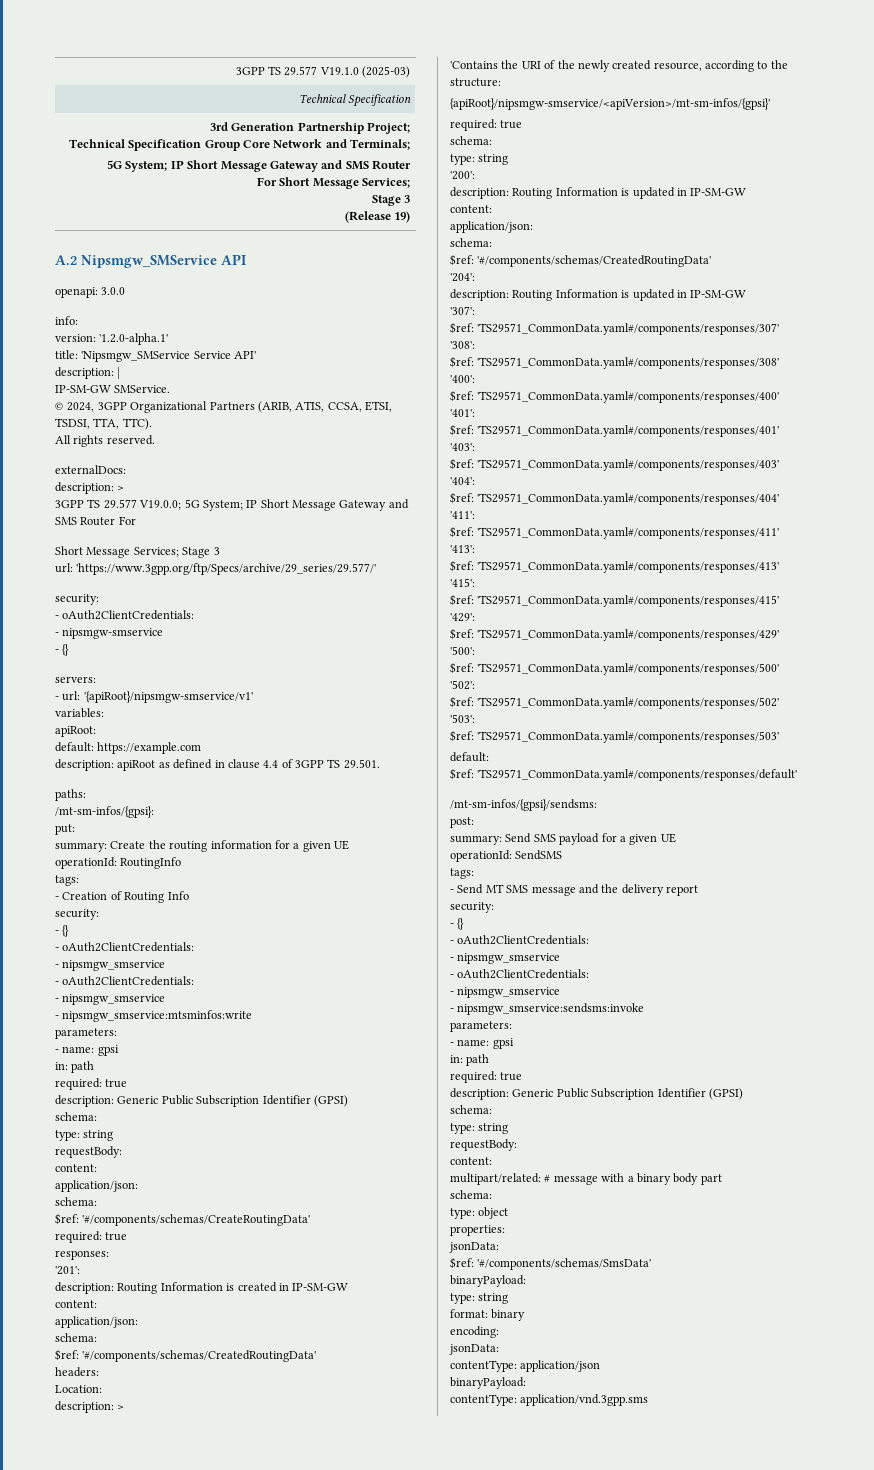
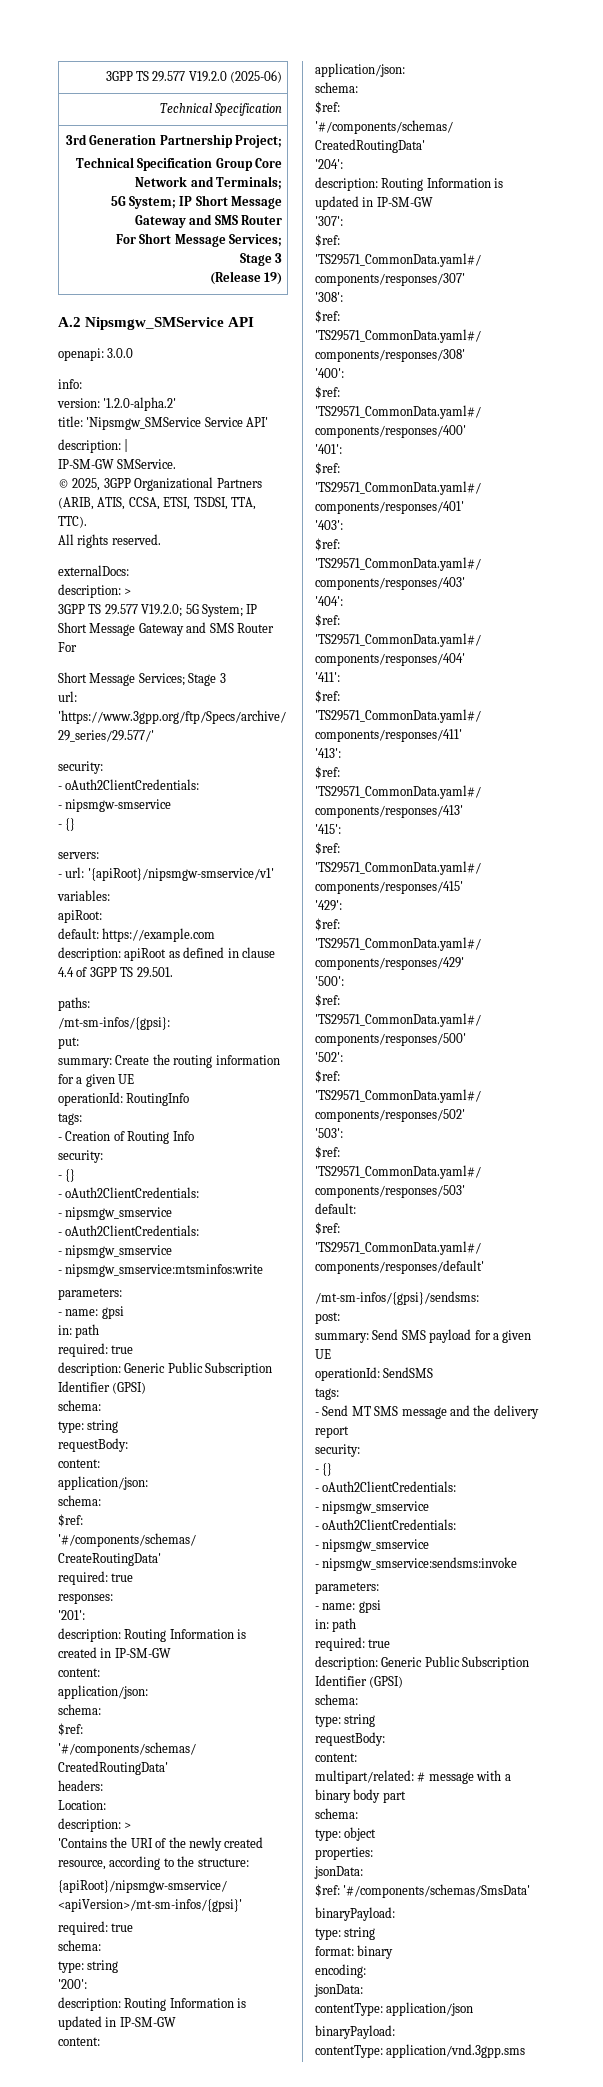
- 3GPP TS 29.577 V19.1.0 (2025-03)
+ 3GPP TS 29.577 V19.2.0 (2025-06)
- version: '1.2.0-alpha.1'
+ version: '1.2.0-alpha.2'
- © 2024, 3GPP Organizational Partners (ARIB, ATIS, CCSA, ETSI, TSDSI, TTA, TTC).
+ © 2025, 3GPP Organizational Partners (ARIB, ATIS, CCSA, ETSI, TSDSI, TTA, TTC).
- 3GPP TS 29.577 V19.0.0; 5G System; IP Short Message Gateway and SMS Router For
+ 3GPP TS 29.577 V19.2.0; 5G System; IP Short Message Gateway and SMS Router For

